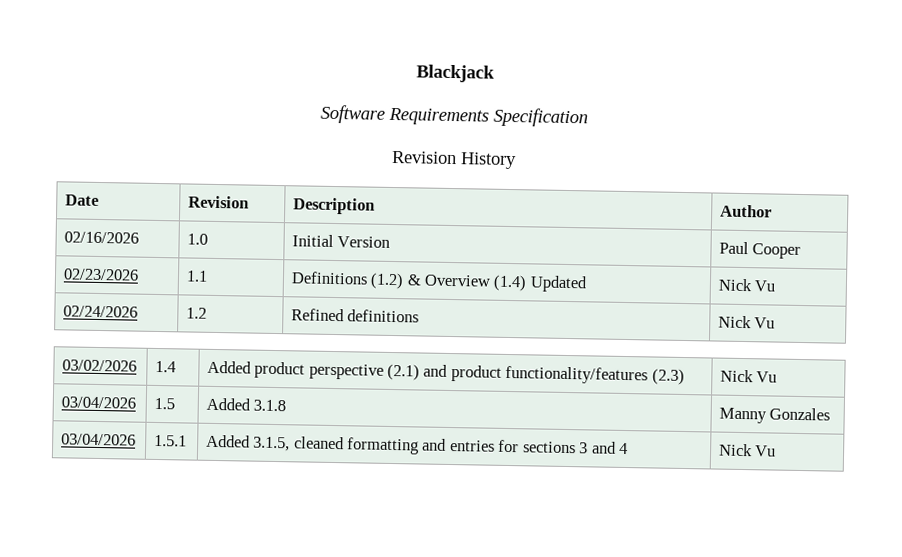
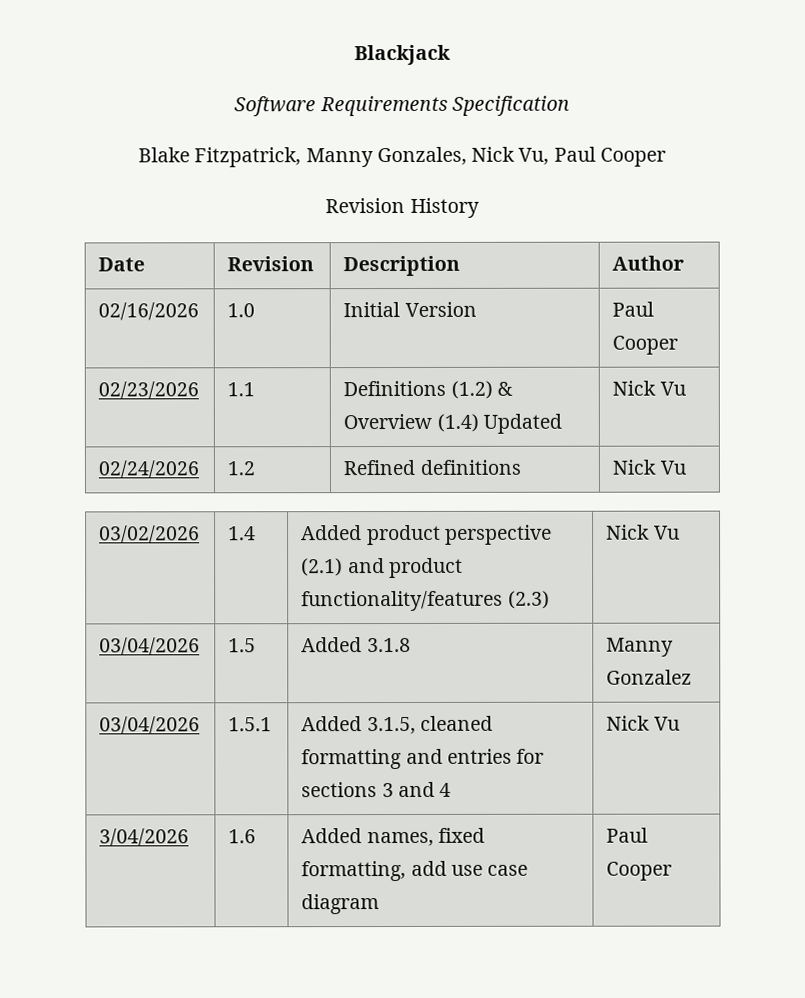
+ Blake Fitzpatrick, Manny Gonzales, Nick Vu, Paul Cooper
- 03/04/2026 | 1.5 | Added 3.1.8 | Manny Gonzales
+ 03/04/2026 | 1.5 | Added 3.1.8 | Manny Gonzalez
+ 3/04/2026 | 1.6 | Added names, fixed formatting, add use case diagram | Paul Cooper

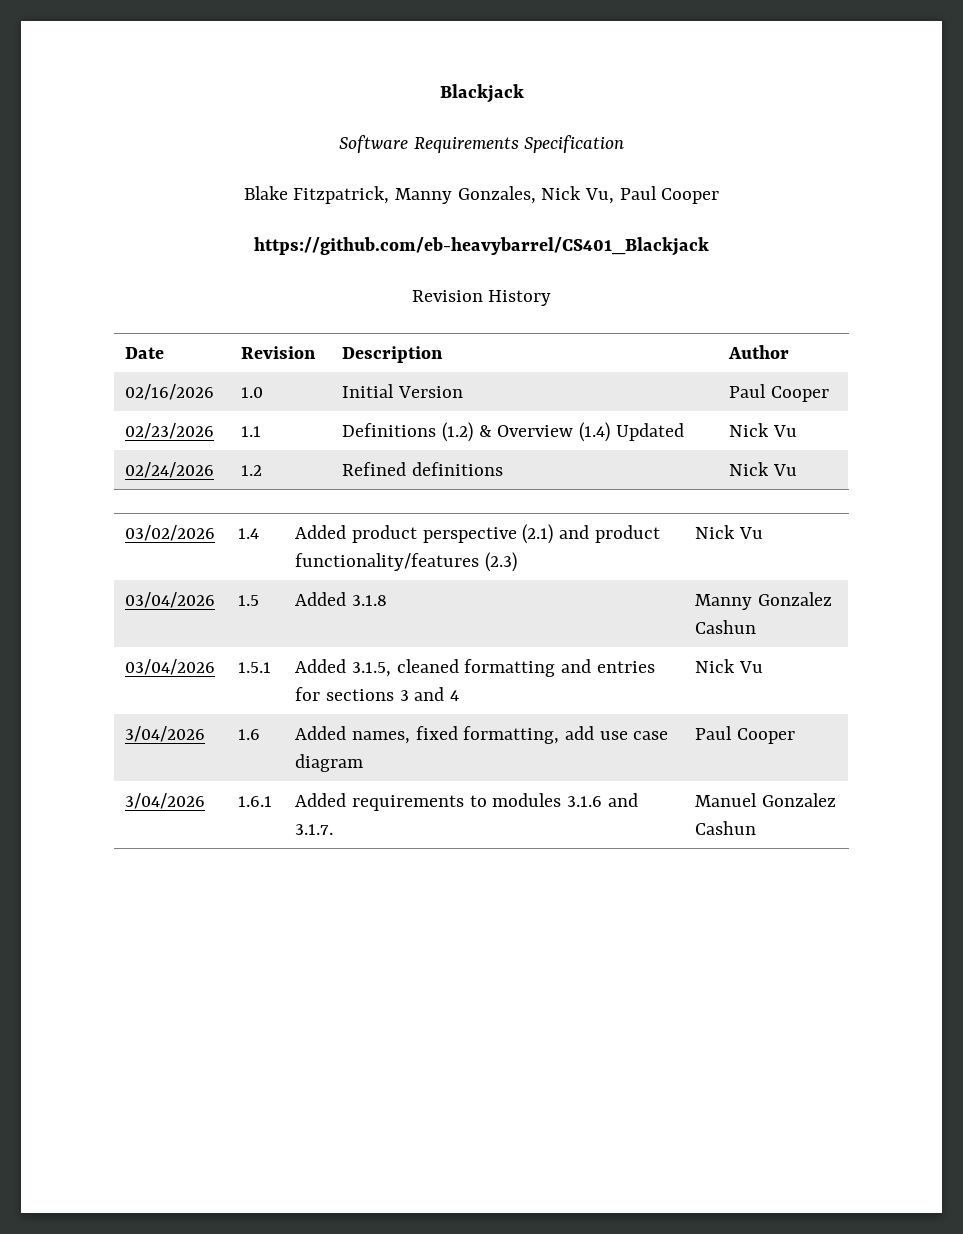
+ https://github.com/eb-heavybarrel/CS401_Blackjack
- 03/04/2026 | 1.5 | Added 3.1.8 | Manny Gonzalez
+ 03/04/2026 | 1.5 | Added 3.1.8 | Manny Gonzalez Cashun
+ 3/04/2026 | 1.6.1 | Added requirements to modules 3.1.6 and 3.1.7. | Manuel Gonzalez Cashun

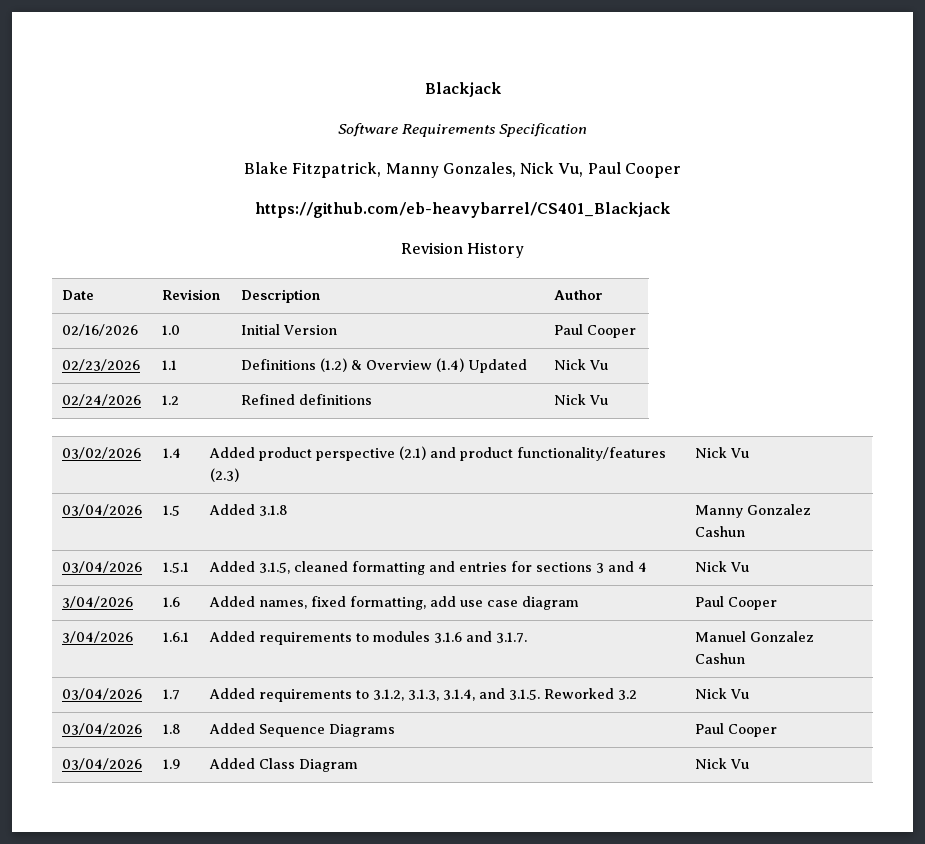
+ 03/04/2026 | 1.7 | Added requirements to 3.1.2, 3.1.3, 3.1.4, and 3.1.5. Reworked 3.2 | Nick Vu
+ 03/04/2026 | 1.8 | Added Sequence Diagrams | Paul Cooper
+ 03/04/2026 | 1.9 | Added Class Diagram | Nick Vu

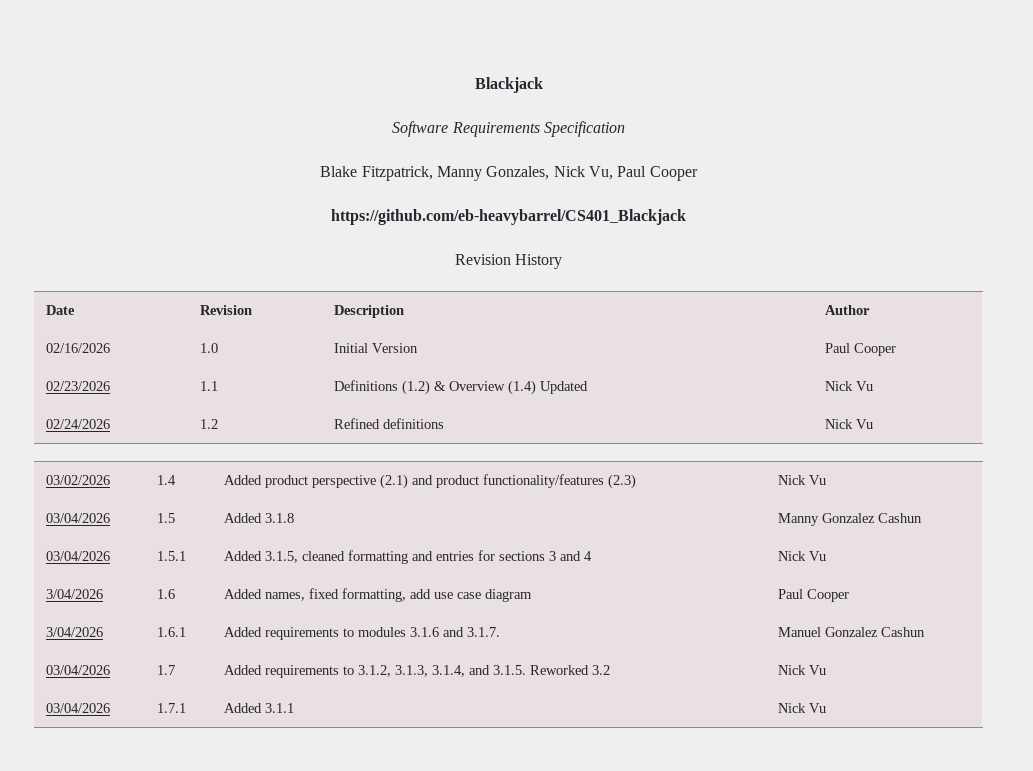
- 03/04/2026 | 1.8 | Added Sequence Diagrams | Paul Cooper
- 03/04/2026 | 1.9 | Added Class Diagram | Nick Vu
+ 03/04/2026 | 1.7.1 | Added 3.1.1 | Nick Vu

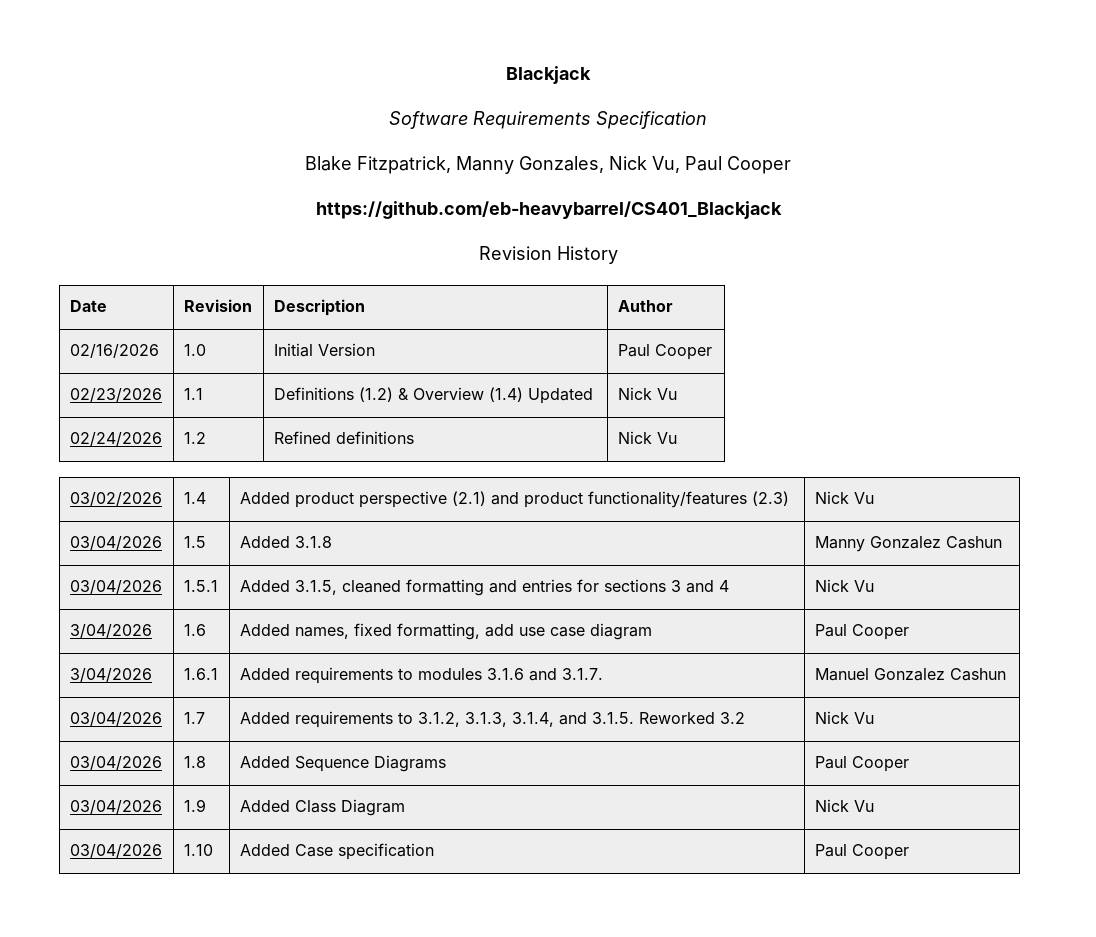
- 03/04/2026 | 1.7.1 | Added 3.1.1 | Nick Vu
+ 03/04/2026 | 1.8 | Added Sequence Diagrams | Paul Cooper
+ 03/04/2026 | 1.9 | Added Class Diagram | Nick Vu
+ 03/04/2026 | 1.10 | Added Case specification | Paul Cooper

